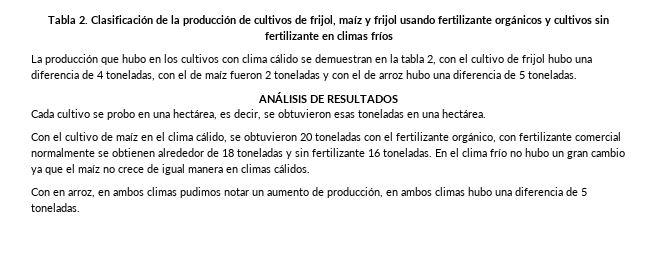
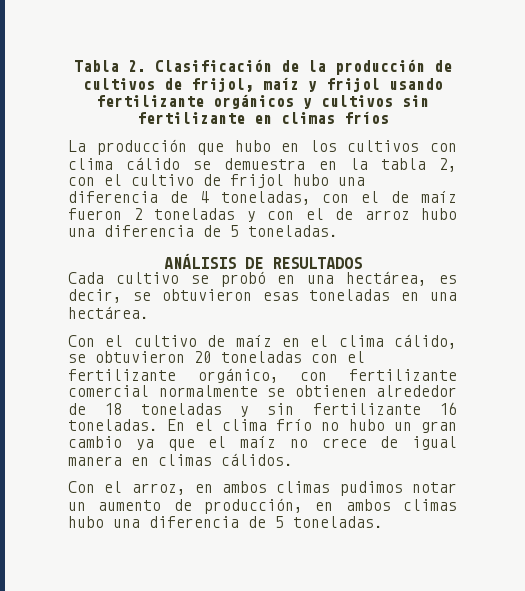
- La producción que hubo en los cultivos con clima cálido se demuestran en la tabla 2, con el cultivo de frijol hubo una diferencia de 4 toneladas, con el de maíz fueron 2 toneladas y con el de arroz hubo una diferencia de 5 toneladas.
+ La producción que hubo en los cultivos con clima cálido se demuestra en la tabla 2, con el cultivo de frijol hubo una diferencia de 4 toneladas, con el de maíz fueron 2 toneladas y con el de arroz hubo una diferencia de 5 toneladas.
- Cada cultivo se probo en una hectárea, es decir, se obtuvieron esas toneladas en una hectárea.
+ Cada cultivo se probó en una hectárea, es decir, se obtuvieron esas toneladas en una hectárea.
- Con en arroz, en ambos climas pudimos notar un aumento de producción, en ambos climas hubo una diferencia de 5 toneladas.
+ Con el arroz, en ambos climas pudimos notar un aumento de producción, en ambos climas hubo una diferencia de 5 toneladas.

